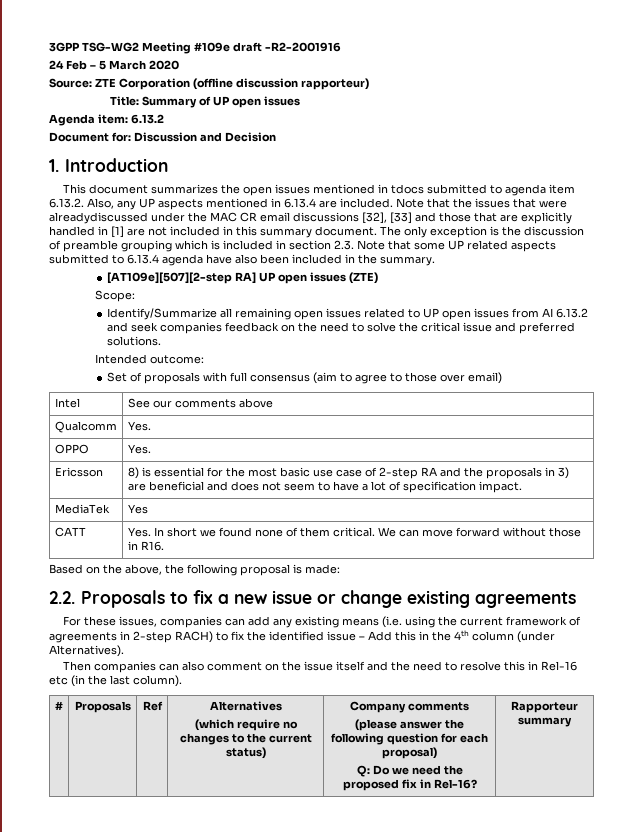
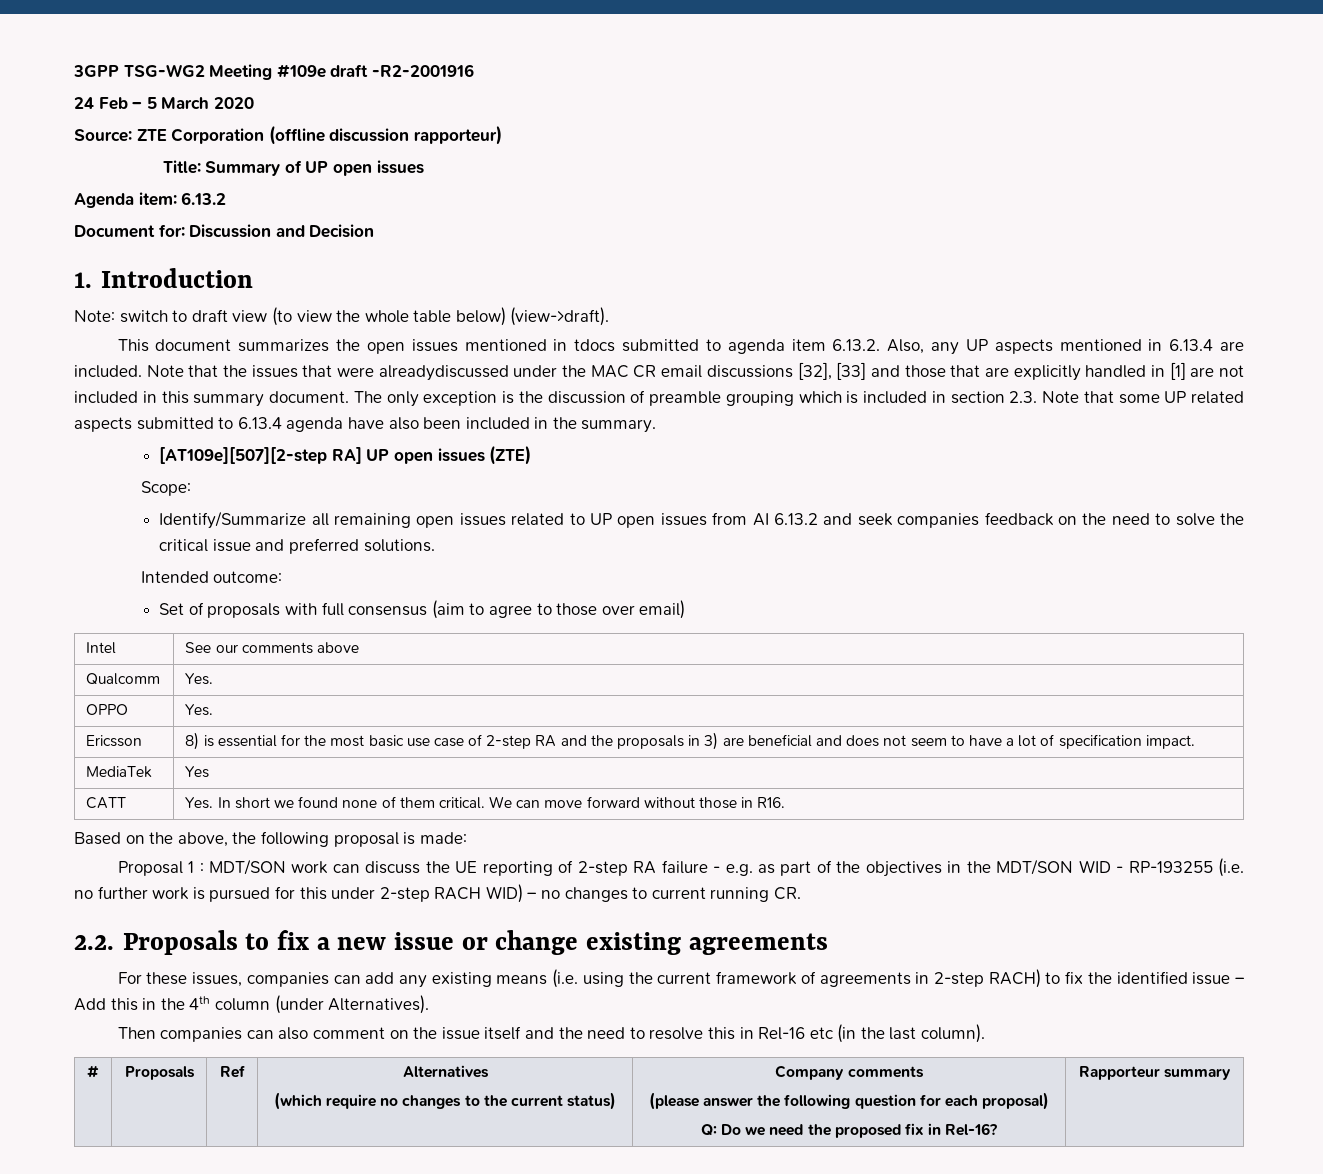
+ Note: switch to draft view (to view the whole table below) (view->draft).
+ Proposal 1 : MDT/SON work can discuss the UE reporting of 2-step RA failure - e.g. as part of the objectives in the MDT/SON WID - RP-193255 (i.e. no further work is pursued for this under 2-step RACH WID) – no changes to current running CR.

